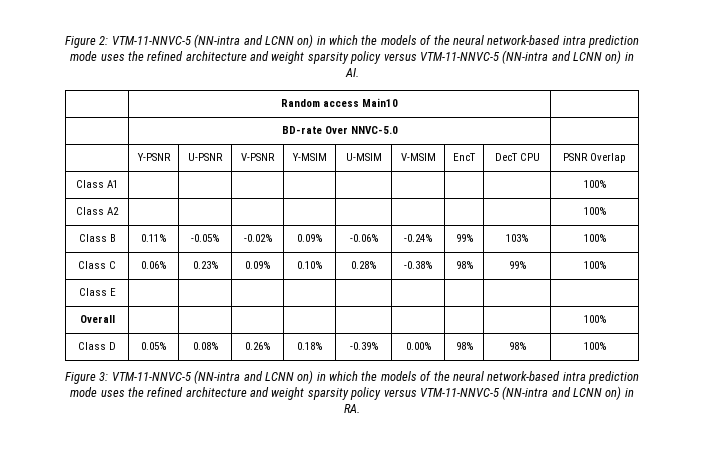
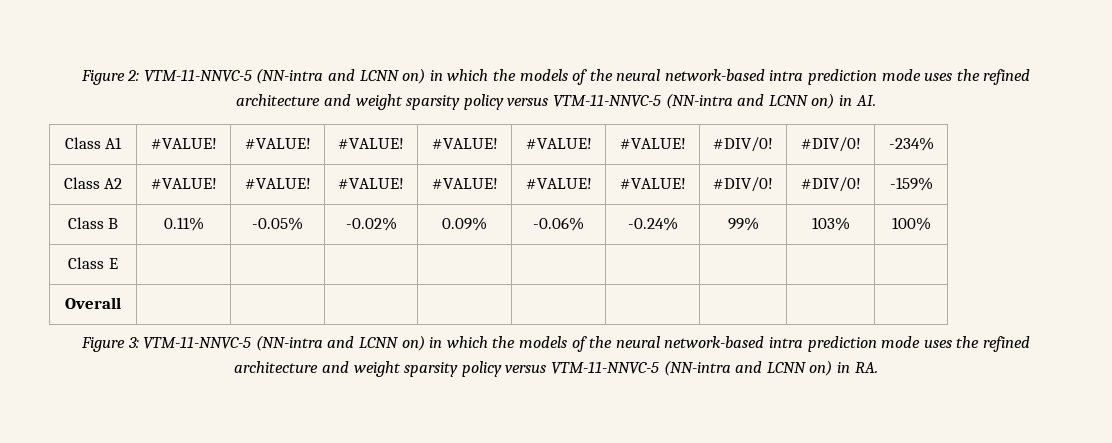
- | Random access Main10 |
- | BD-rate Over NNVC-5.0 |
- | Y-PSNR | U-PSNR | V-PSNR | Y-MSIM | U-MSIM | V-MSIM | EncT | DecT CPU | PSNR Overlap
- Class A1 | | | | | | | | | 100%
- Class A2 | | | | | | | | | 100%
+ Class A1 | #VALUE! | #VALUE! | #VALUE! | #VALUE! | #VALUE! | #VALUE! | #DIV/0! | #DIV/0! | -234%
+ Class A2 | #VALUE! | #VALUE! | #VALUE! | #VALUE! | #VALUE! | #VALUE! | #DIV/0! | #DIV/0! | -159%
- Class C | 0.06% | 0.23% | 0.09% | 0.10% | 0.28% | -0.38% | 98% | 99% | 100%
  Class E | | | | | | | | |
- Overall | | | | | | | | | 100%
- Class D | 0.05% | 0.08% | 0.26% | 0.18% | -0.39% | 0.00% | 98% | 98% | 100%
+ Overall | | | | | | | | |

